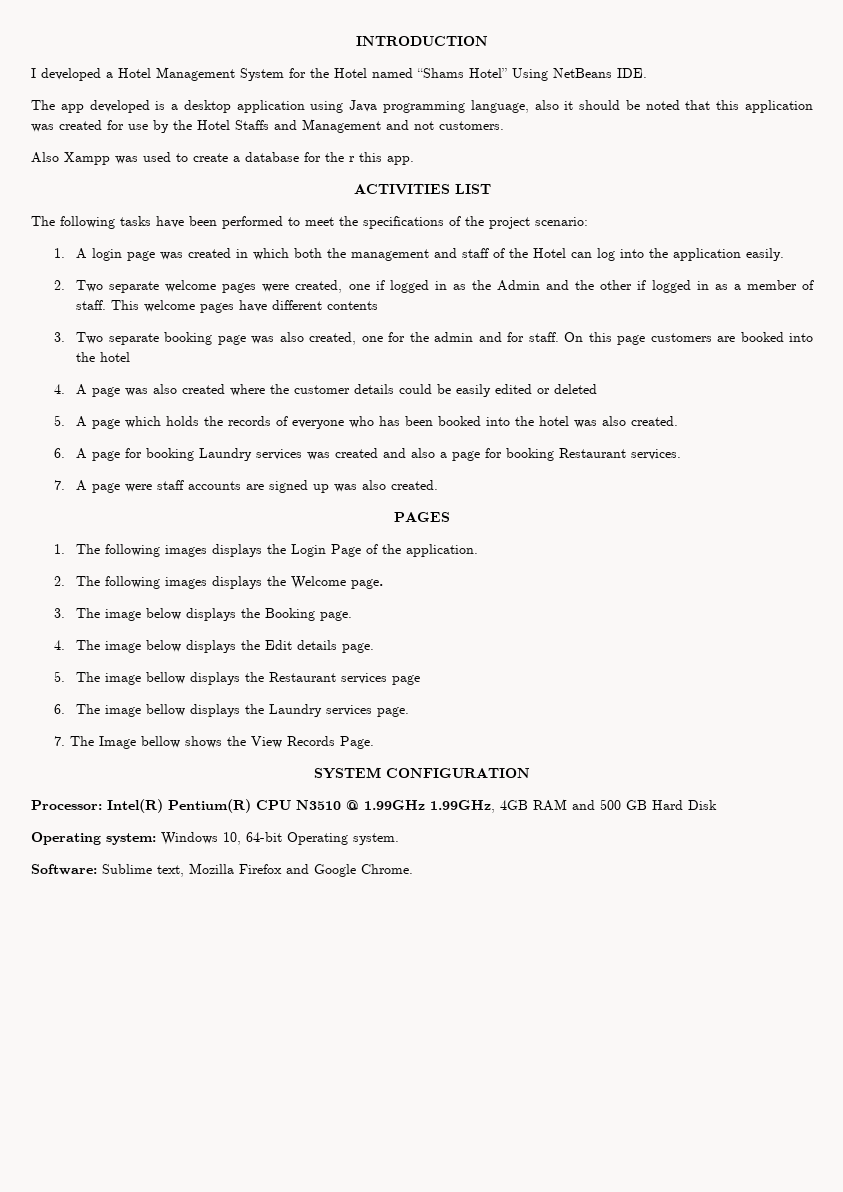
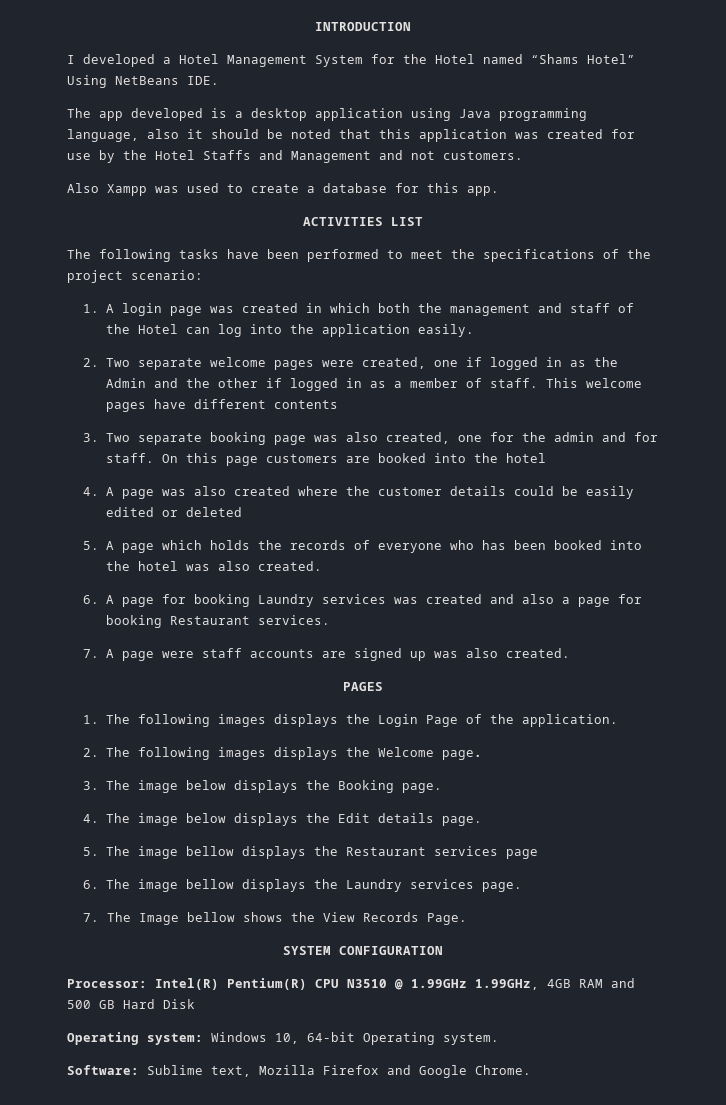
- Also Xampp was used to create a database for the r this app.
+ Also Xampp was used to create a database for this app.

